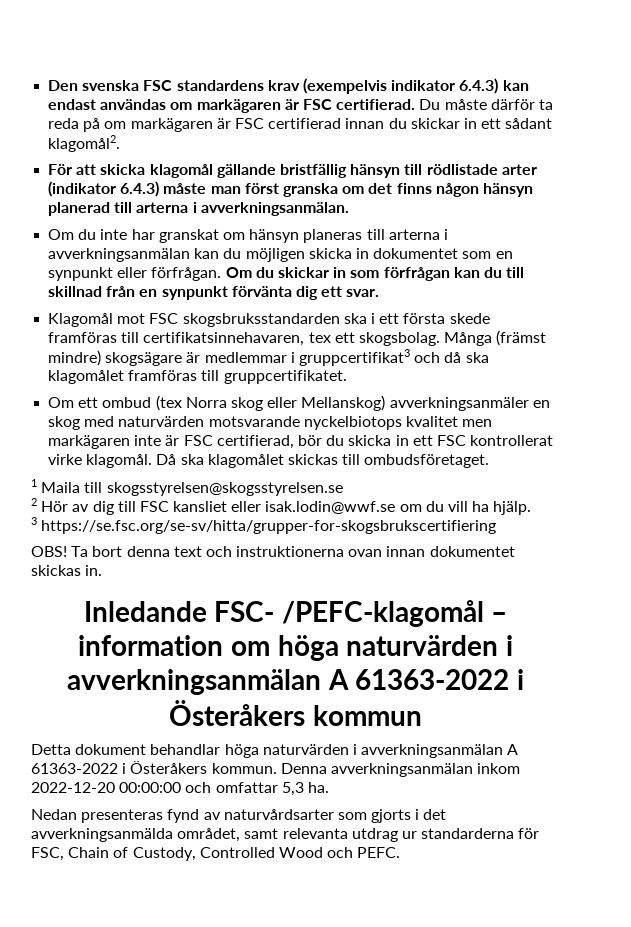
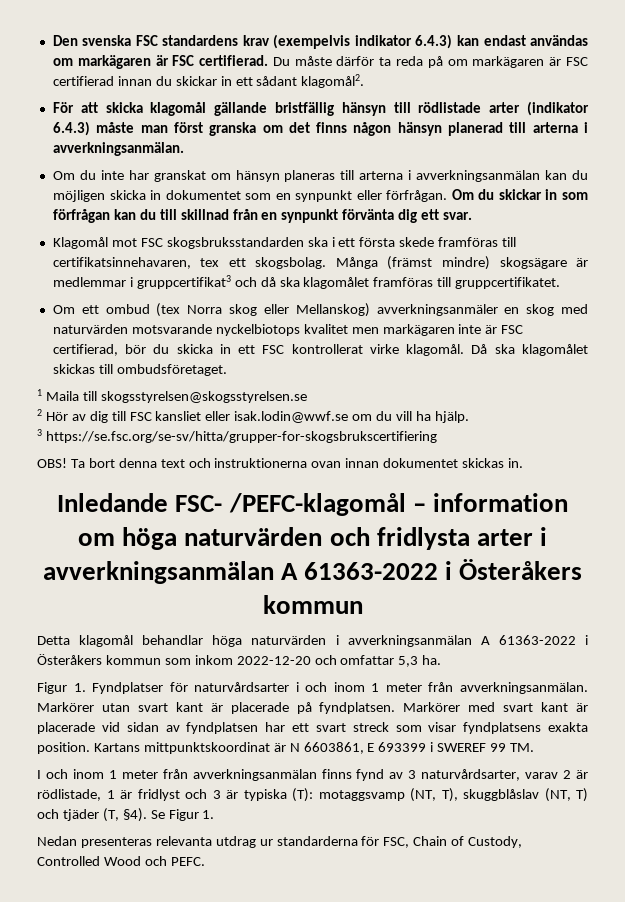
- Inledande FSC- /PEFC-klagomål – information om höga naturvärden i avverkningsanmälan A 61363-2022 i Österåkers kommun
+ Inledande FSC- /PEFC-klagomål – information om höga naturvärden och fridlysta arter i avverkningsanmälan A 61363-2022 i Österåkers kommun
- Detta dokument behandlar höga naturvärden i avverkningsanmälan A 61363-2022 i Österåkers kommun. Denna avverkningsanmälan inkom 2022-12-20 00:00:00 och omfattar 5,3 ha.
+ Detta klagomål behandlar höga naturvärden i avverkningsanmälan A 61363-2022 i Österåkers kommun som inkom 2022-12-20 och omfattar 5,3 ha.
- Nedan presenteras fynd av naturvårdsarter som gjorts i det avverkningsanmälda området, samt relevanta utdrag ur standarderna för FSC, Chain of Custody, Controlled Wood och PEFC.
+ Figur 1. Fyndplatser för naturvårdsarter i och inom 1 meter från avverkningsanmälan. Markörer utan svart kant är placerade på fyndplatsen. Markörer med svart kant är placerade vid sidan av fyndplatsen har ett svart streck som visar fyndplatsens exakta position. Kartans mittpunktskoordinat är N 6603861, E 693399 i SWEREF 99 TM.
+ I och inom 1 meter från avverkningsanmälan finns fynd av 3 naturvårdsarter, varav 2 är rödlistade, 1 är fridlyst och 3 är typiska (T): motaggsvamp (NT, T), skuggblåslav (NT, T) och tjäder (T, §4). Se Figur 1.
+ Nedan presenteras relevanta utdrag ur standarderna för FSC, Chain of Custody, Controlled Wood och PEFC.

